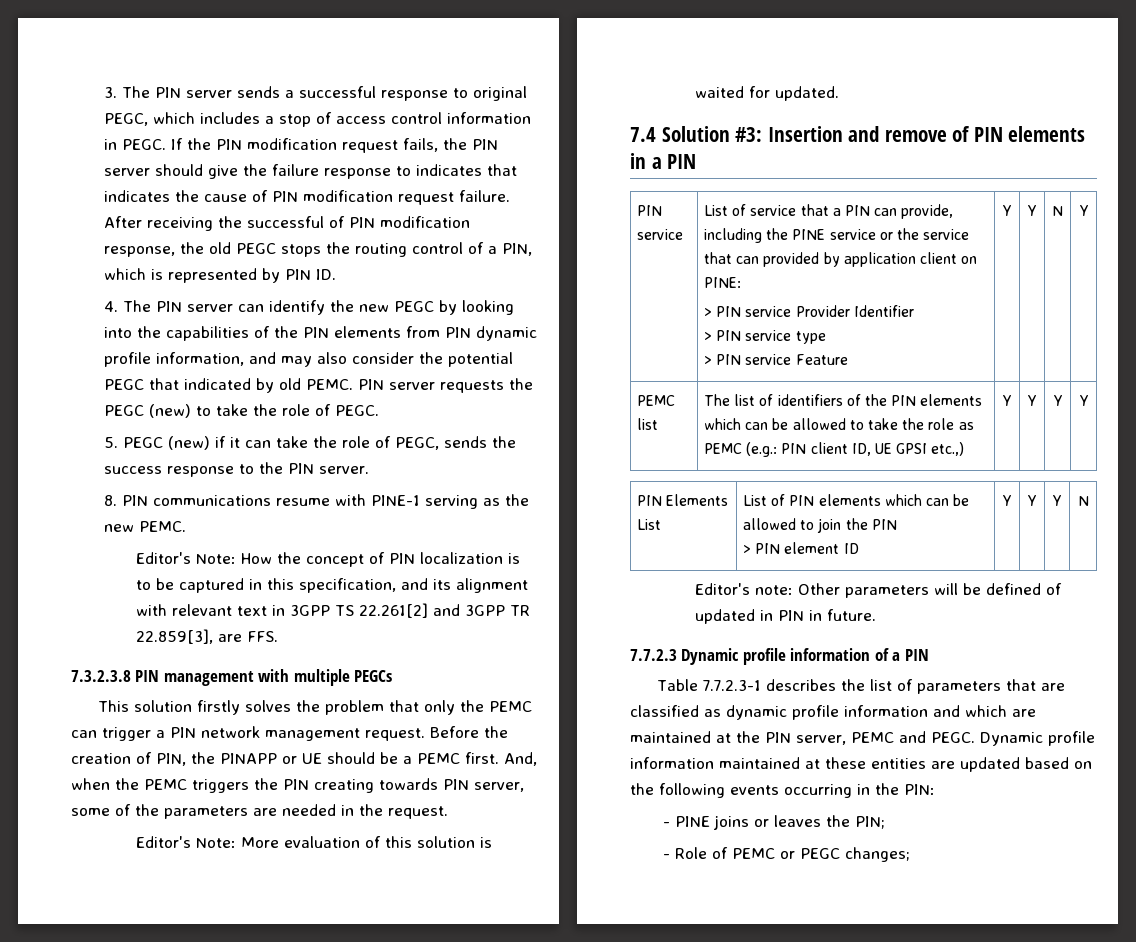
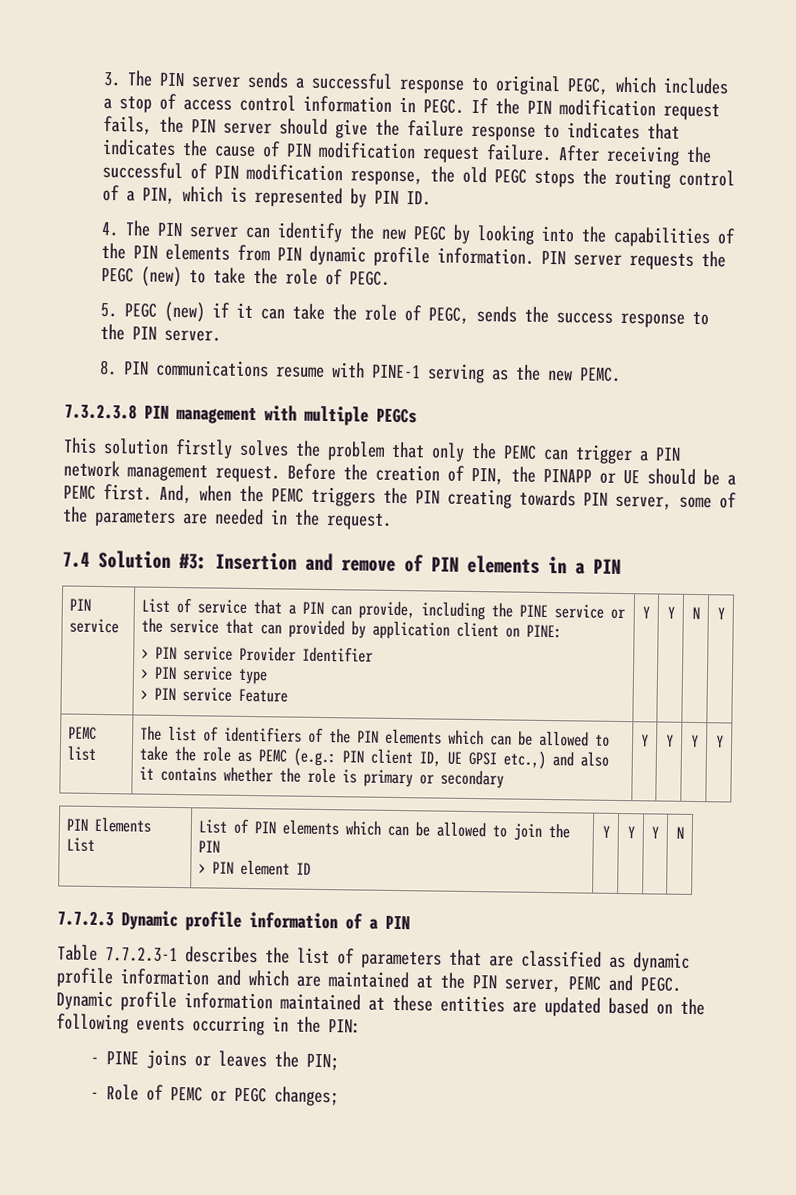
- 4. The PIN server can identify the new PEGC by looking into the capabilities of the PIN elements from PIN dynamic profile information, and may also consider the potential PEGC that indicated by old PEMC.
+ 4. The PIN server can identify the new PEGC by looking into the capabilities of the PIN elements from PIN dynamic profile information.
- Editor's Note: How the concept of PIN localization is to be captured in this specification, and its alignment with relevant text in 3GPP TS 22.261[2] and 3GPP TR 22.859[3], are FFS.
- Editor's Note: More evaluation of this solution is waited for updated.
- The list of identifiers of the PIN elements which can be allowed to take the role as PEMC (e.g.: PIN client ID, UE GPSI etc.,)
+ The list of identifiers of the PIN elements which can be allowed to take the role as PEMC (e.g.: PIN client ID, UE GPSI etc.,) and also it contains whether the role is primary or secondary
- Editor's note: Other parameters will be defined of updated in PIN in future.

